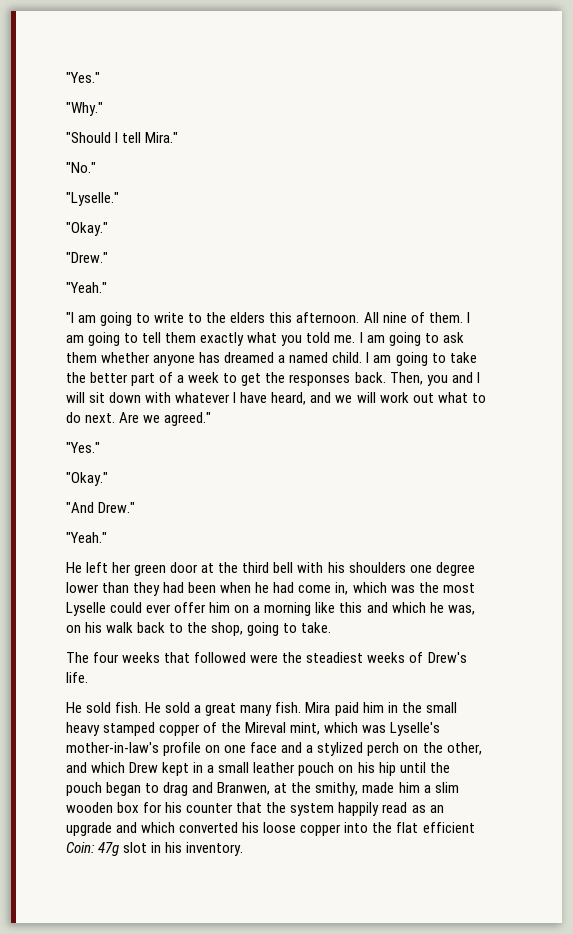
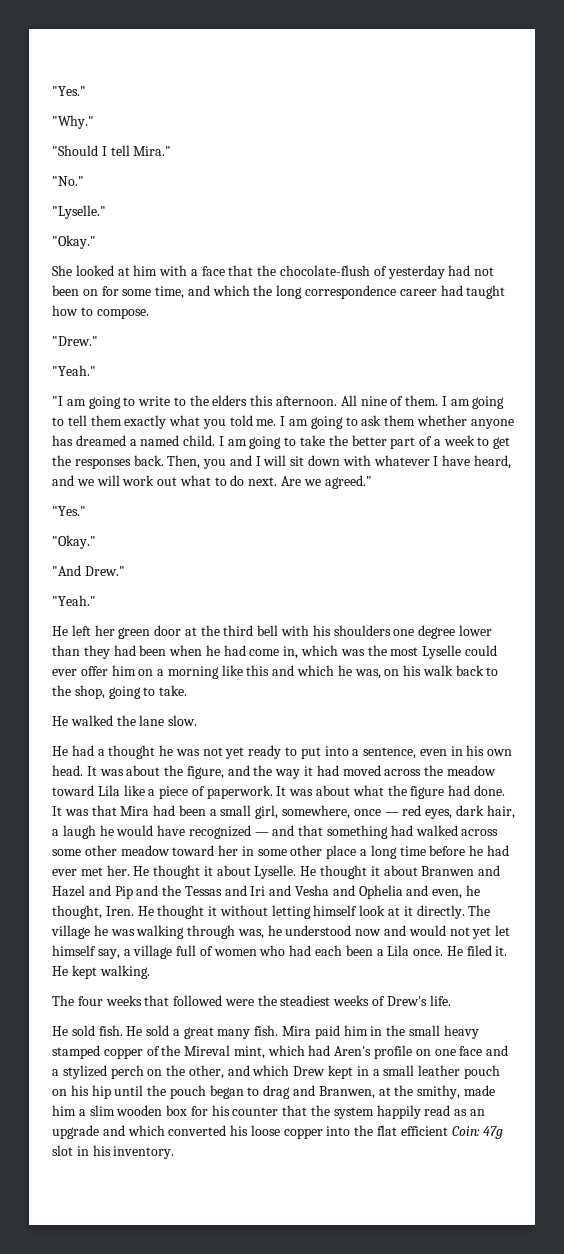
+ She looked at him with a face that the chocolate-flush of yesterday had not been on for some time, and which the long correspondence career had taught how to compose.
+ He walked the lane slow.
+ He had a thought he was not yet ready to put into a sentence, even in his own head. It was about the figure, and the way it had moved across the meadow toward Lila like a piece of paperwork. It was about what the figure had done. It was that Mira had been a small girl, somewhere, once — red eyes, dark hair, a laugh he would have recognized — and that something had walked across some other meadow toward her in some other place a long time before he had ever met her. He thought it about Lyselle. He thought it about Branwen and Hazel and Pip and the Tessas and Iri and Vesha and Ophelia and even, he thought, Iren. He thought it without letting himself look at it directly. The village he was walking through was, he understood now and would not yet let himself say, a village full of women who had each been a Lila once. He filed it. He kept walking.
- Mira paid him in the small heavy stamped copper of the Mireval mint, which was Lyselle's mother-in-law's profile on one face and a stylized perch on the other, and which Drew kept in a small leather pouch on his hip until the pouch began to drag and Branwen, at the smithy, made him a slim wooden box for his counter that the system happily read as an upgrade and which converted his loose copper into the flat efficient Coin:
+ Mira paid him in the small heavy stamped copper of the Mireval mint, which had Aren's profile on one face and a stylized perch on the other, and which Drew kept in a small leather pouch on his hip until the pouch began to drag and Branwen, at the smithy, made him a slim wooden box for his counter that the system happily read as an upgrade and which converted his loose copper into the flat efficient Coin:

